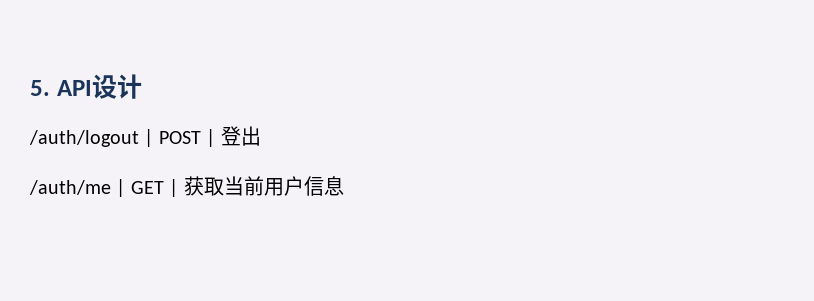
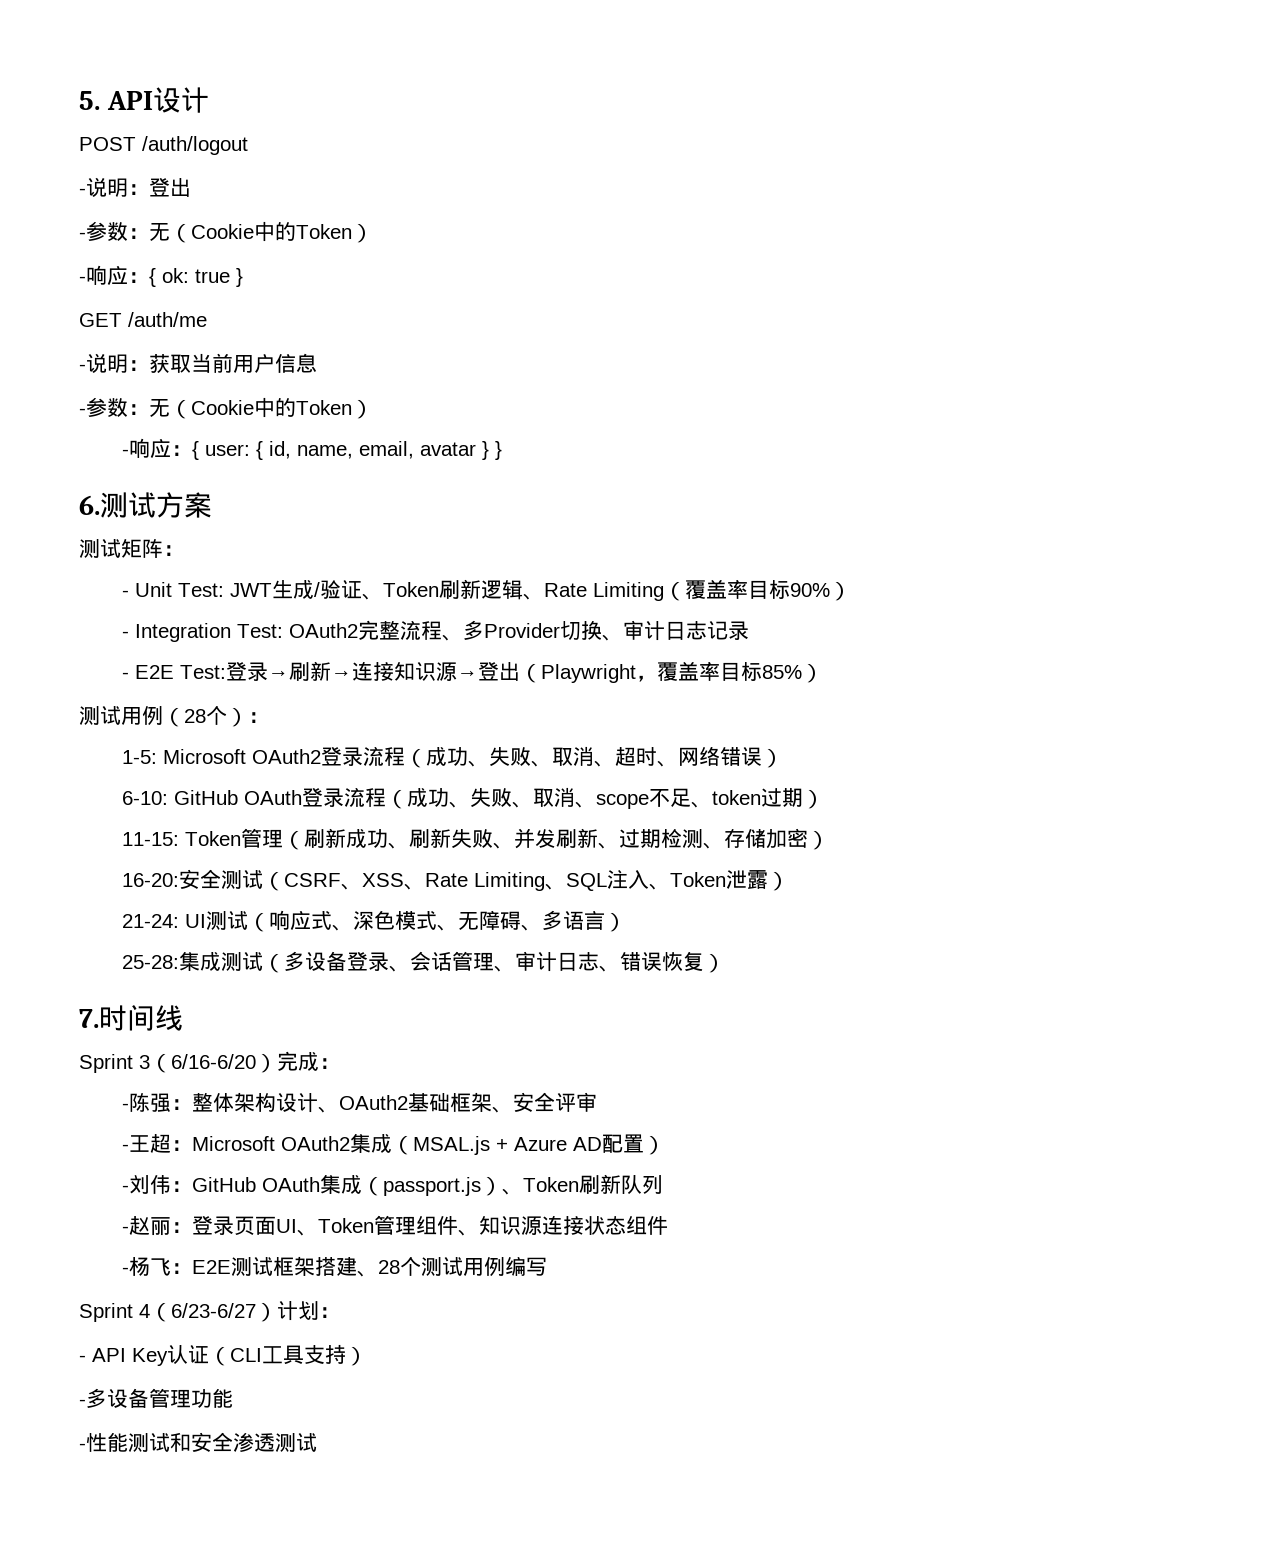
- /auth/logout | POST | 登出
- /auth/me | GET | 获取当前用户信息
+ POST /auth/logout
+ -说明：登出
+ -参数：无（Cookie中的Token）
+ -响应：{ ok: true }
+ GET /auth/me
+ -说明：获取当前用户信息
+ -参数：无（Cookie中的Token）
+ -响应：{ user: { id, name, email, avatar } }
+ 6.测试方案
+ 测试矩阵：
+ - Unit Test: JWT生成/验证、Token刷新逻辑、Rate Limiting（覆盖率目标90%）
+ - Integration Test: OAuth2完整流程、多Provider切换、审计日志记录
+ - E2E Test:登录→刷新→连接知识源→登出（Playwright，覆盖率目标85%）
+ 测试用例（28个）：
+ 1-5: Microsoft OAuth2登录流程（成功、失败、取消、超时、网络错误）
+ 6-10: GitHub OAuth登录流程（成功、失败、取消、scope不足、token过期）
+ 11-15: Token管理（刷新成功、刷新失败、并发刷新、过期检测、存储加密）
+ 16-20:安全测试（CSRF、XSS、Rate Limiting、SQL注入、Token泄露）
+ 21-24: UI测试（响应式、深色模式、无障碍、多语言）
+ 25-28:集成测试（多设备登录、会话管理、审计日志、错误恢复）
+ 7.时间线
+ Sprint 3（6/16-6/20）完成：
+ -陈强：整体架构设计、OAuth2基础框架、安全评审
+ -王超：Microsoft OAuth2集成（MSAL.js + Azure AD配置）
+ -刘伟：GitHub OAuth集成（passport.js）、Token刷新队列
+ -赵丽：登录页面UI、Token管理组件、知识源连接状态组件
+ -杨飞：E2E测试框架搭建、28个测试用例编写
+ Sprint 4（6/23-6/27）计划：
+ - API Key认证（CLI工具支持）
+ -多设备管理功能
+ -性能测试和安全渗透测试

